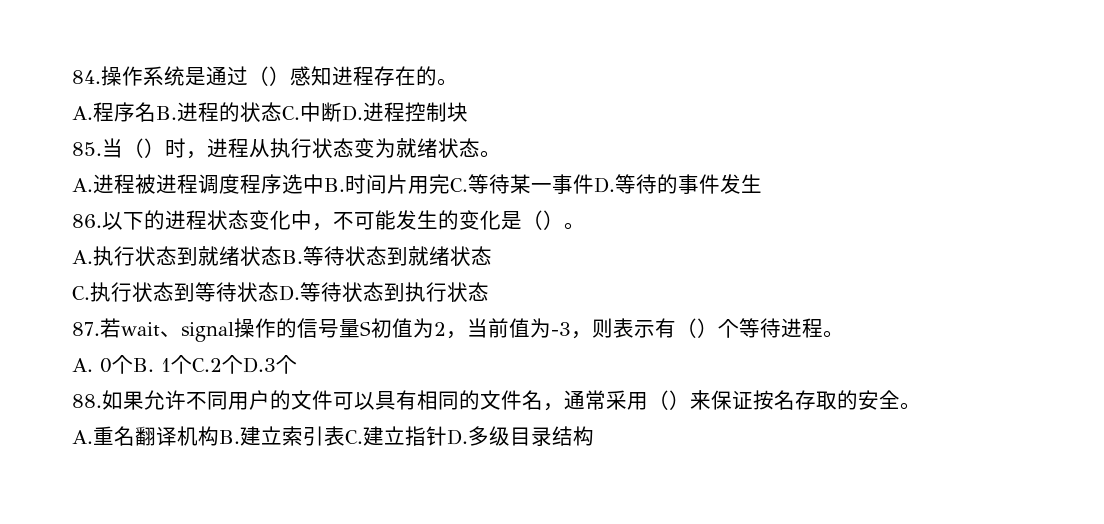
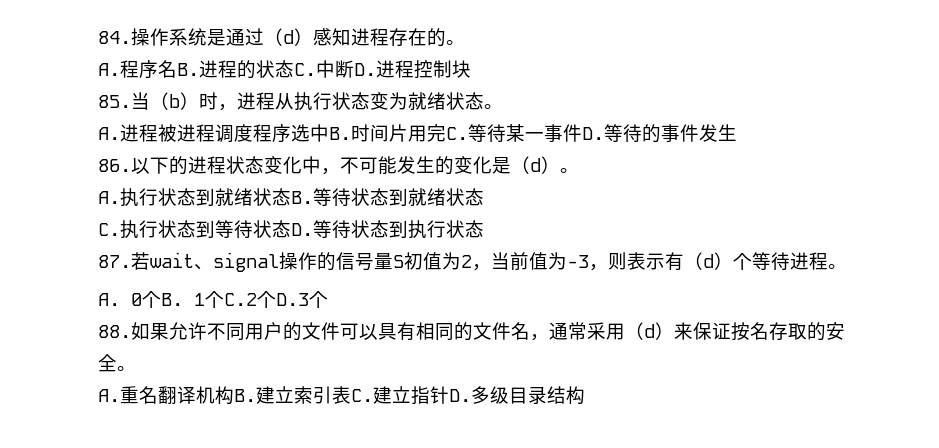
- 84.操作系统是通过（）感知进程存在的。
+ 84.操作系统是通过（d）感知进程存在的。
- 85.当（）时，进程从执行状态变为就绪状态。
+ 85.当（b）时，进程从执行状态变为就绪状态。
- 86.以下的进程状态变化中，不可能发生的变化是（）。
+ 86.以下的进程状态变化中，不可能发生的变化是（d）。
- 87.若wait、signal操作的信号量S初值为2，当前值为-3，则表示有（）个等待进程。
+ 87.若wait、signal操作的信号量S初值为2，当前值为-3，则表示有（d）个等待进程。
- 88.如果允许不同用户的文件可以具有相同的文件名，通常采用（）来保证按名存取的安全。
+ 88.如果允许不同用户的文件可以具有相同的文件名，通常采用（d）来保证按名存取的安全。

